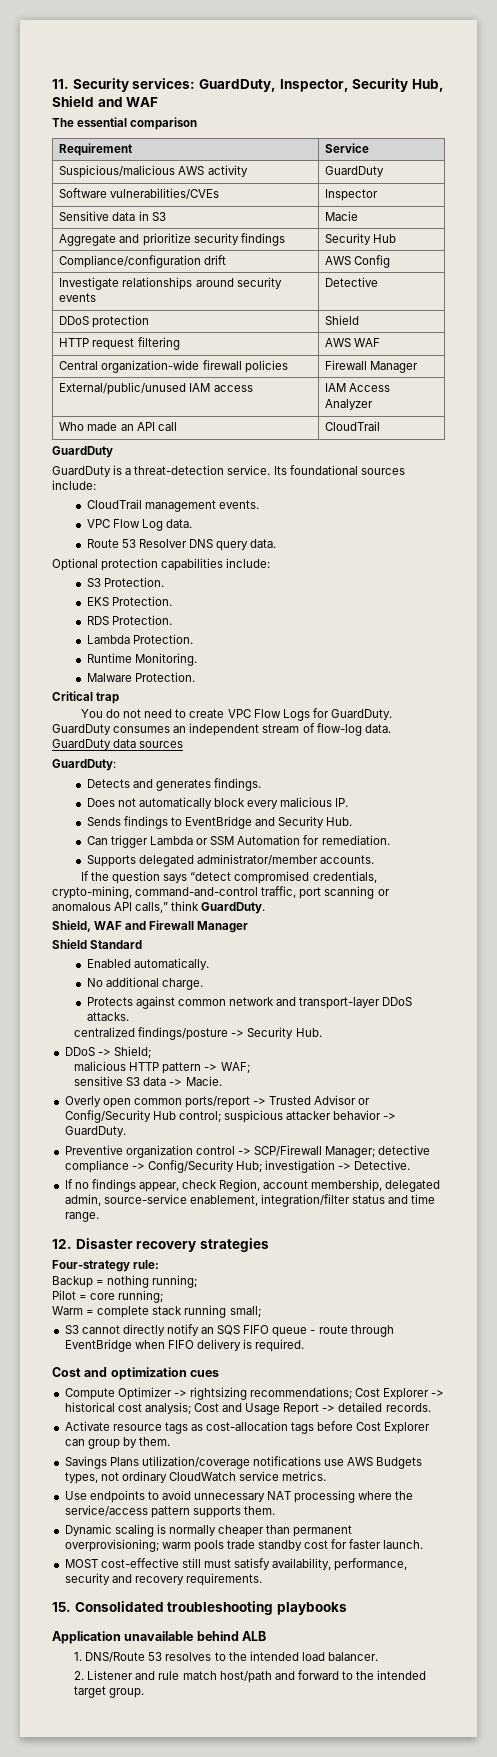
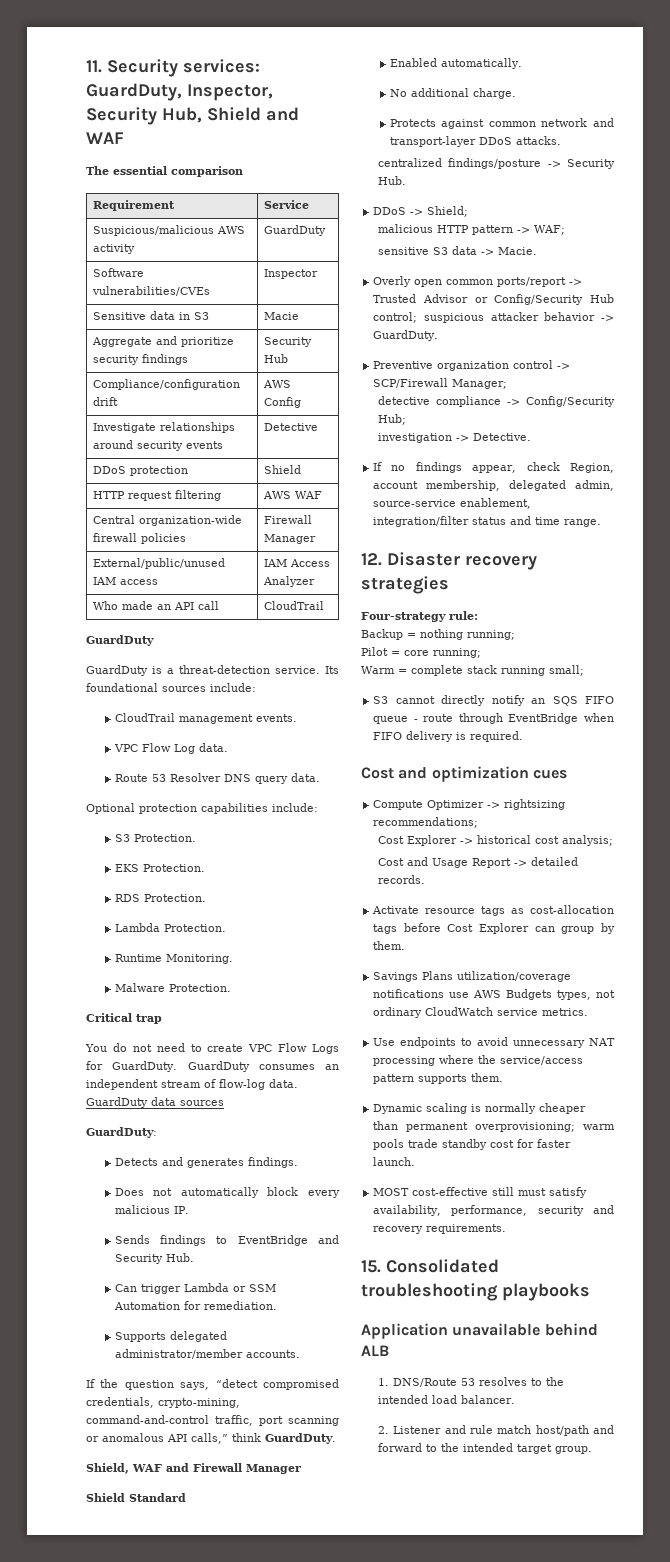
- If the question says “detect compromised credentials, crypto-mining, command-and-control traffic, port scanning or anomalous API calls,” think GuardDuty.
+ If the question says, “detect compromised credentials, crypto-mining, command-and-control traffic, port scanning or anomalous API calls,” think GuardDuty.
- Preventive organization control -> SCP/Firewall Manager; detective compliance -> Config/Security Hub; investigation -> Detective.
+ Preventive organization control -> SCP/Firewall Manager;
+ detective compliance -> Config/Security Hub;
+ investigation -> Detective.
- Compute Optimizer -> rightsizing recommendations; Cost Explorer -> historical cost analysis; Cost and Usage Report -> detailed records.
+ Compute Optimizer -> rightsizing recommendations;
+ Cost Explorer -> historical cost analysis;
+ Cost and Usage Report -> detailed records.

